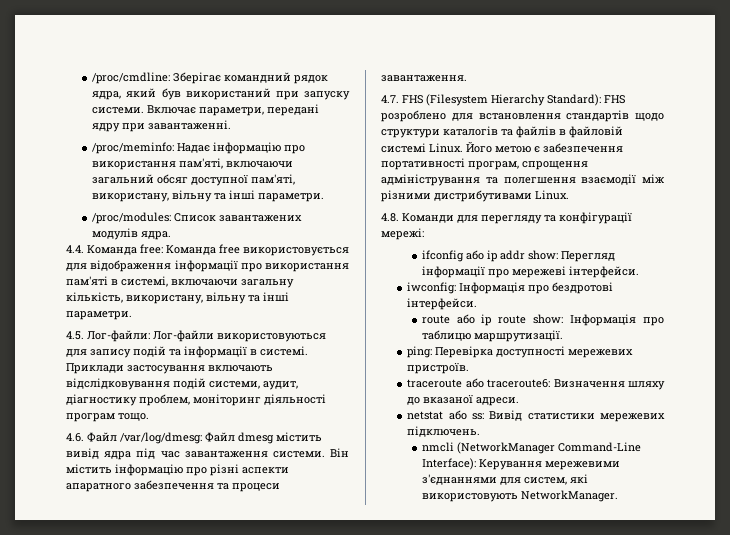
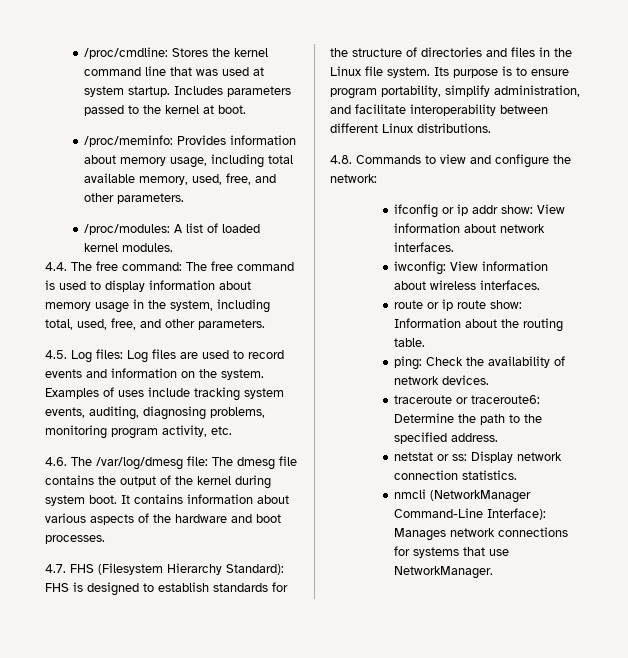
- /proc/cmdline: Зберігає командний рядок ядра, який був використаний при запуску системи. Включає параметри, передані ядру при завантаженні.
- /proc/meminfo: Надає інформацію про використання пам'яті, включаючи загальний обсяг доступної пам'яті, використану, вільну та інші параметри.
- /proc/modules: Список завантажених модулів ядра.
- 4.4. Команда free: Команда free використовується для відображення інформації про використання пам'яті в системі, включаючи загальну кількість, використану, вільну та інші параметри.
- 4.5. Лог-файли: Лог-файли використовуються для запису подій та інформації в системі. Приклади застосування включають відслідковування подій системи, аудит, діагностику проблем, моніторинг діяльності програм тощо.
- 4.6. Файл /var/log/dmesg: Файл dmesg містить вивід ядра під час завантаження системи. Він містить інформацію про різні аспекти апаратного забезпечення та процеси завантаження.
+ /proc/cmdline: Stores the kernel command line that was used at system startup. Includes parameters passed to the kernel at boot.
+ /proc/meminfo: Provides information about memory usage, including total available memory, used, free, and other parameters.
+ /proc/modules: A list of loaded kernel modules.
+ 4.4. The free command: The free command is used to display information about memory usage in the system, including total, used, free, and other parameters.
+ 4.5. Log files: Log files are used to record events and information on the system. Examples of uses include tracking system events, auditing, diagnosing problems, monitoring program activity, etc.
+ 4.6. The /var/log/dmesg file: The dmesg file contains the output of the kernel during system boot. It contains information about various aspects of the hardware and boot processes.
- 4.7. FHS (Filesystem Hierarchy Standard): FHS розроблено для встановлення стандартів щодо структури каталогів та файлів в файловій системі Linux. Його метою є забезпечення портативності програм, спрощення адміністрування та полегшення взаємодії між різними дистрибутивами Linux.
- 4.8. Команди для перегляду та конфігурації мережі:
+ 4.7. FHS (Filesystem Hierarchy Standard): FHS is designed to establish standards for the structure of directories and files in the Linux file system. Its purpose is to ensure program portability, simplify administration, and facilitate interoperability between different Linux distributions.
+ 4.8. Commands to view and configure the network:
- ifconfig або ip addr show: Перегляд інформації про мережеві інтерфейси.
- iwconfig: Інформація про бездротові інтерфейси.
- route або ip route show: Інформація про таблицю маршрутизації.
- ping: Перевірка доступності мережевих пристроїв.
- traceroute або traceroute6: Визначення шляху до вказаної адреси.
- netstat або ss: Вивід статистики мережевих підключень.
- nmcli (NetworkManager Command-Line Interface): Керування мережевими з'єднаннями для систем, які використовують NetworkManager.
+ ifconfig or ip addr show: View information about network interfaces.
+ iwconfig: View information about wireless interfaces.
+ route or ip route show: Information about the routing table.
+ ping: Check the availability of network devices.
+ traceroute or traceroute6: Determine the path to the specified address.
+ netstat or ss: Display network connection statistics.
+ nmcli (NetworkManager Command-Line Interface): Manages network connections for systems that use NetworkManager.

